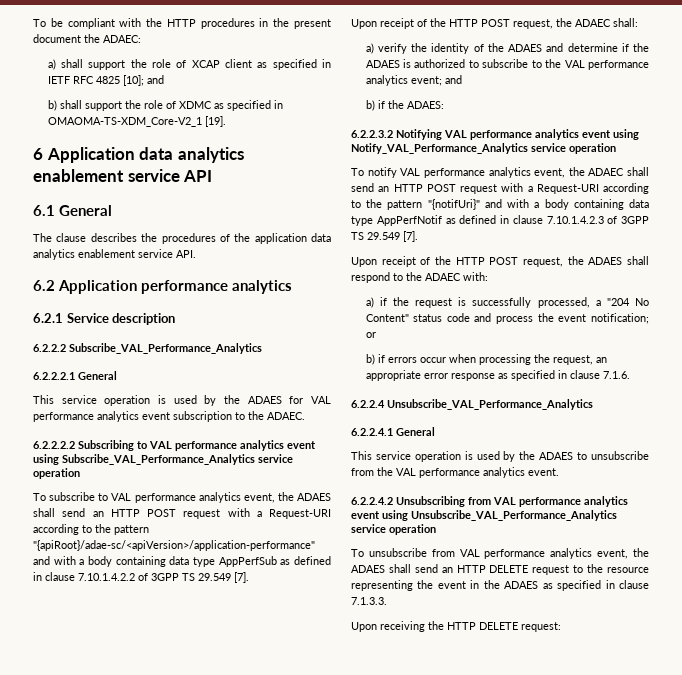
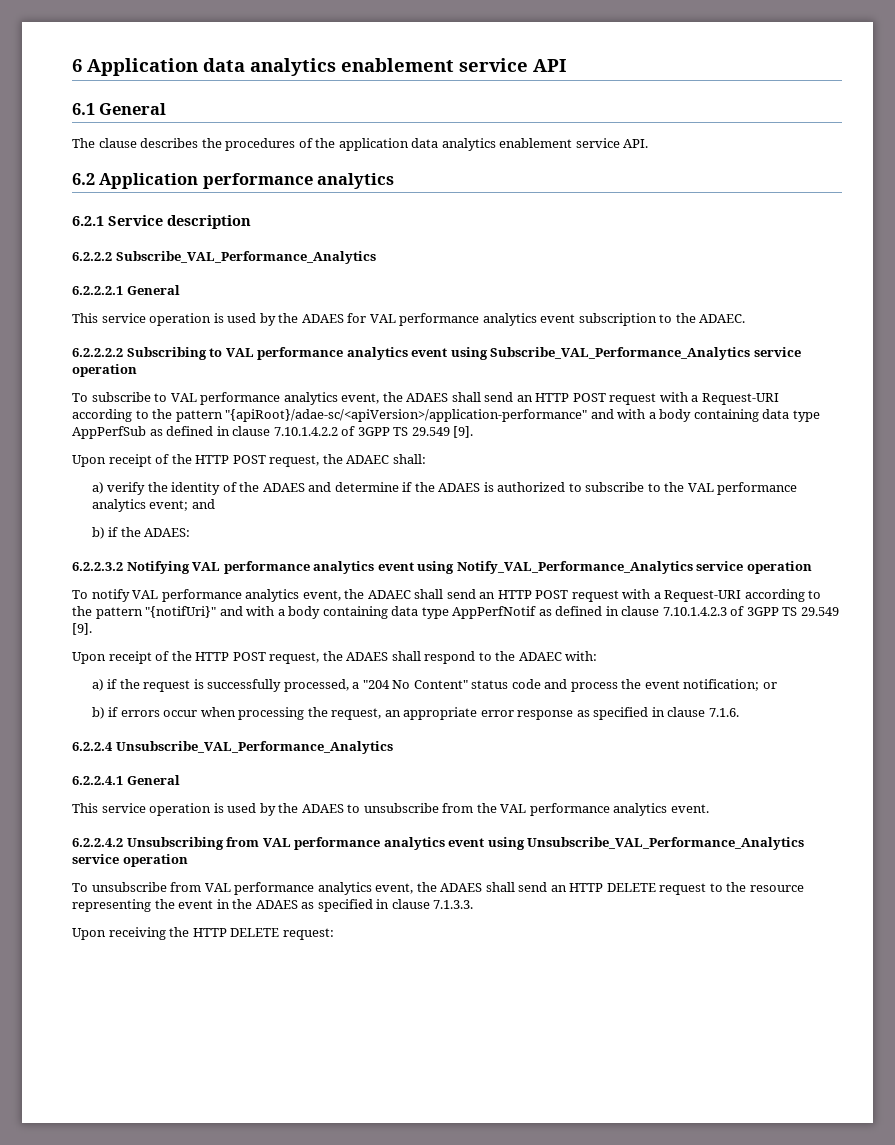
- To be compliant with the HTTP procedures in the present document the ADAEC:
- a) shall support the role of XCAP client as specified in IETF RFC 4825 [10]; and
- b) shall support the role of XDMC as specified in OMAOMA-TS-XDM_Core-V2_1 [19].
- To subscribe to VAL performance analytics event, the ADAES shall send an HTTP POST request with a Request-URI according to the pattern "{apiRoot}/adae-sc/<apiVersion>/application-performance" and with a body containing data type AppPerfSub as defined in clause 7.10.1.4.2.2 of 3GPP TS 29.549 [7].
+ To subscribe to VAL performance analytics event, the ADAES shall send an HTTP POST request with a Request-URI according to the pattern "{apiRoot}/adae-sc/<apiVersion>/application-performance" and with a body containing data type AppPerfSub as defined in clause 7.10.1.4.2.2 of 3GPP TS 29.549 [9].
- To notify VAL performance analytics event, the ADAEC shall send an HTTP POST request with a Request-URI according to the pattern "{notifUri}" and with a body containing data type AppPerfNotif as defined in clause 7.10.1.4.2.3 of 3GPP TS 29.549 [7].
+ To notify VAL performance analytics event, the ADAEC shall send an HTTP POST request with a Request-URI according to the pattern "{notifUri}" and with a body containing data type AppPerfNotif as defined in clause 7.10.1.4.2.3 of 3GPP TS 29.549 [9].

